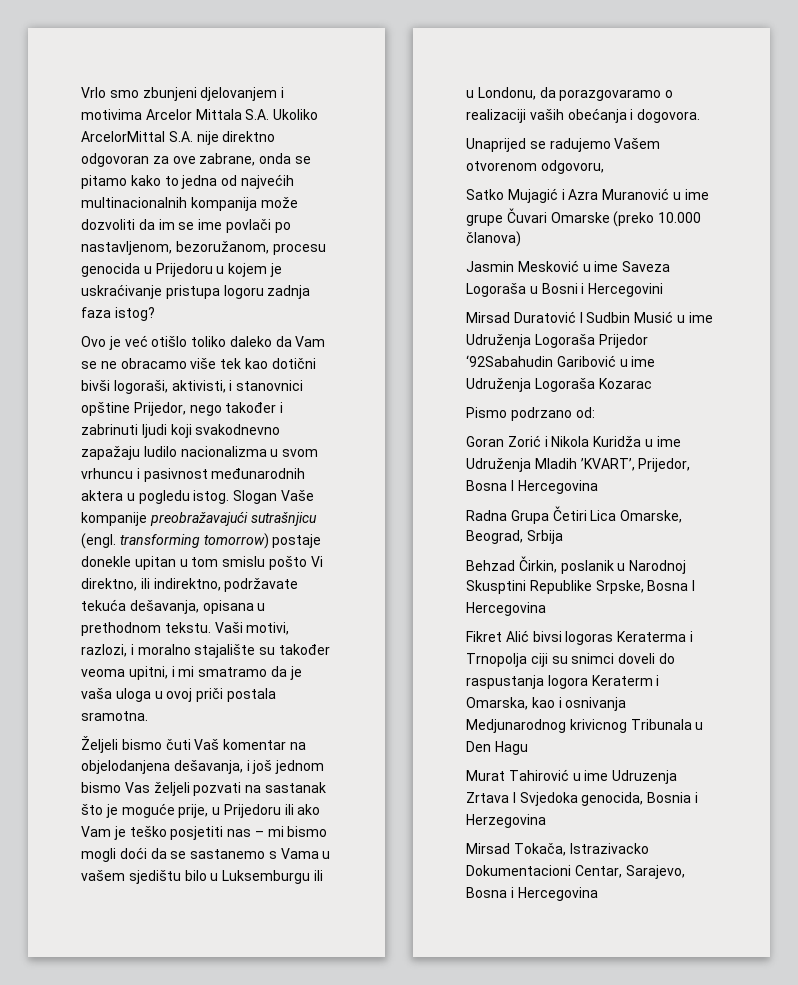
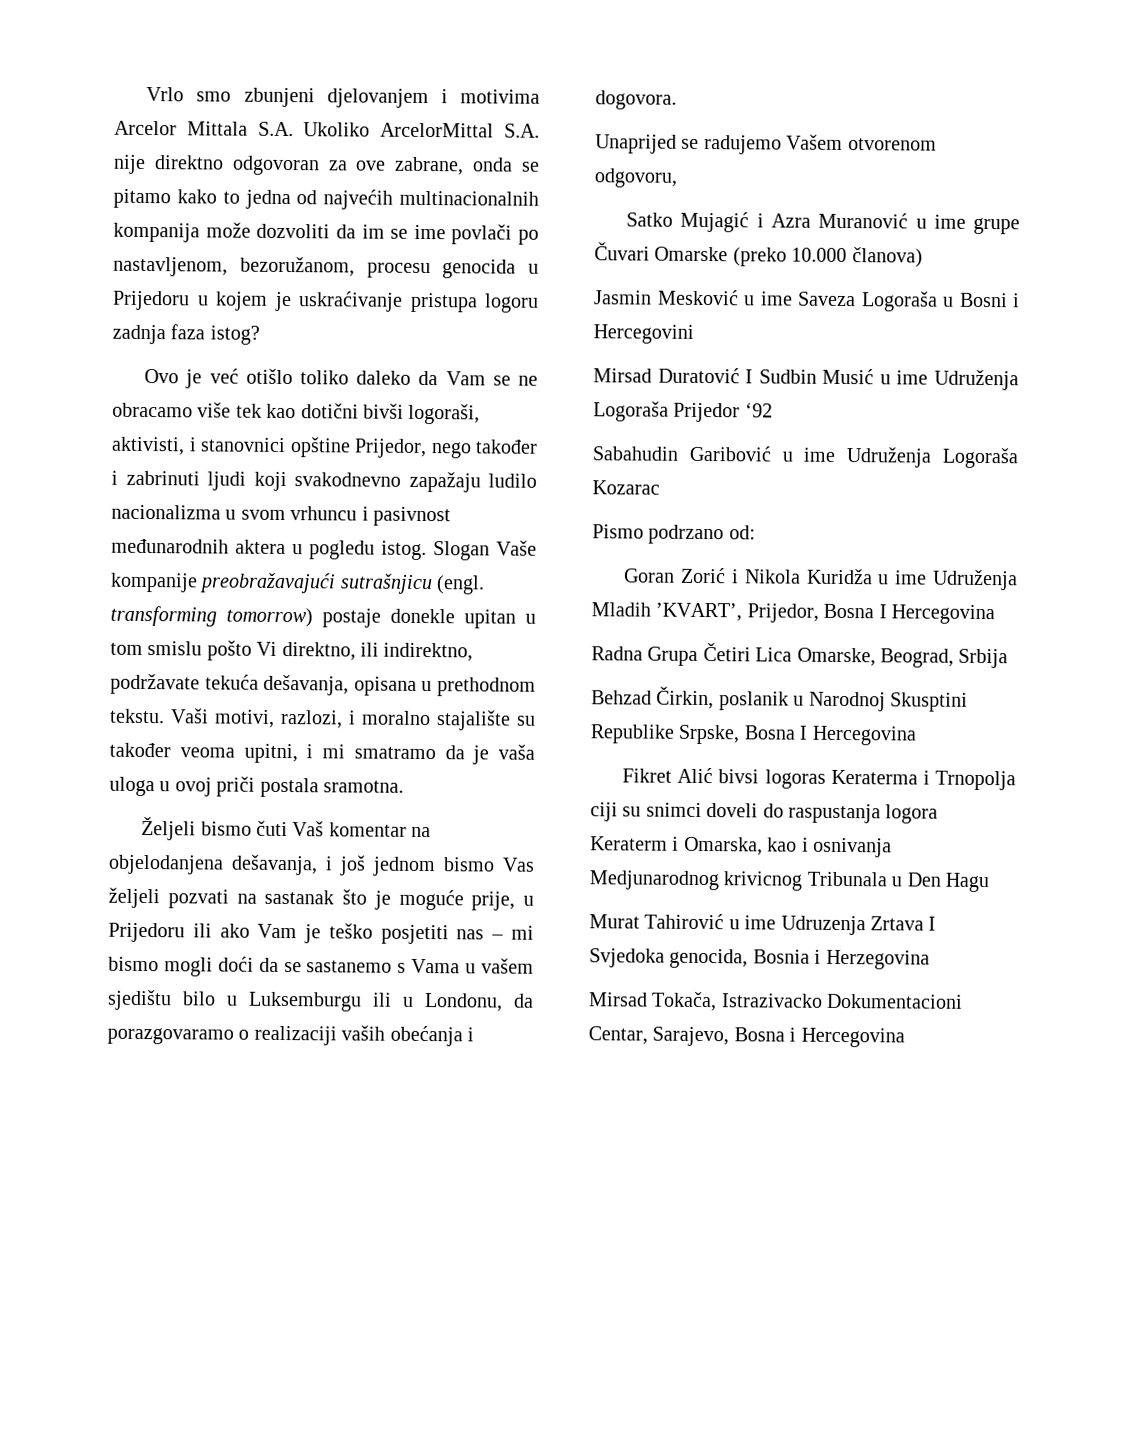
- Mirsad Duratović I Sudbin Musić u ime Udruženja Logoraša Prijedor ‘92Sabahudin Garibović u ime Udruženja Logoraša Kozarac
+ Mirsad Duratović I Sudbin Musić u ime Udruženja Logoraša Prijedor ‘92
+ Sabahudin Garibović u ime Udruženja Logoraša Kozarac

